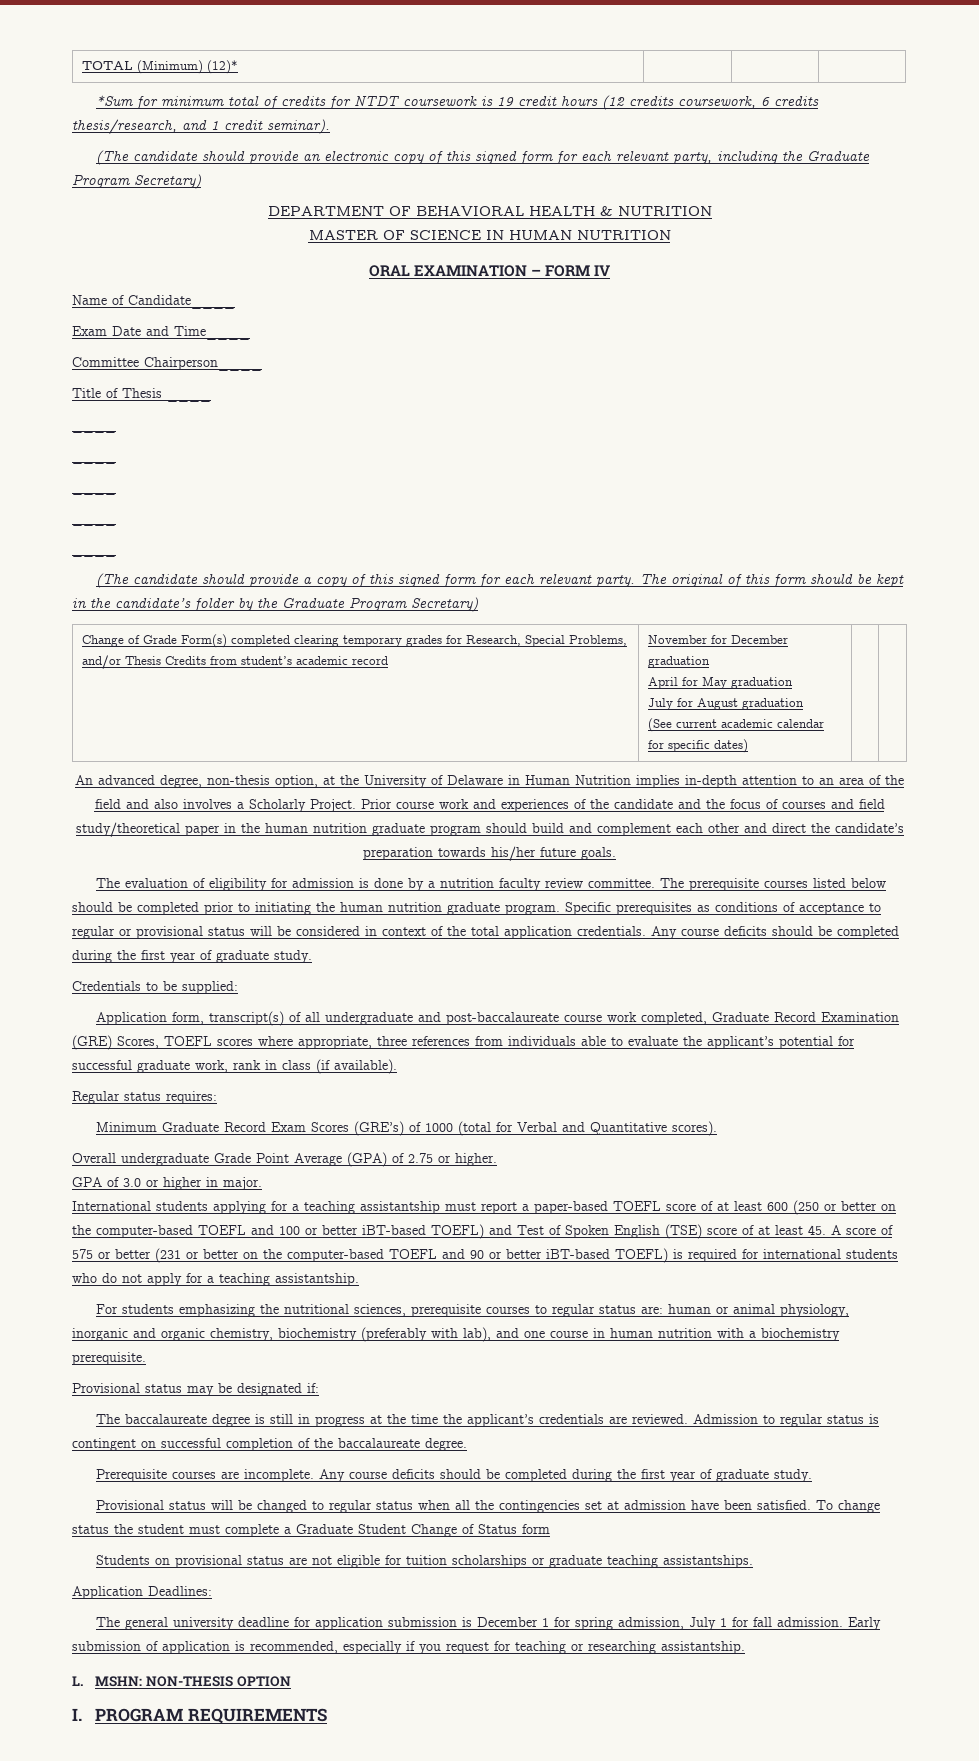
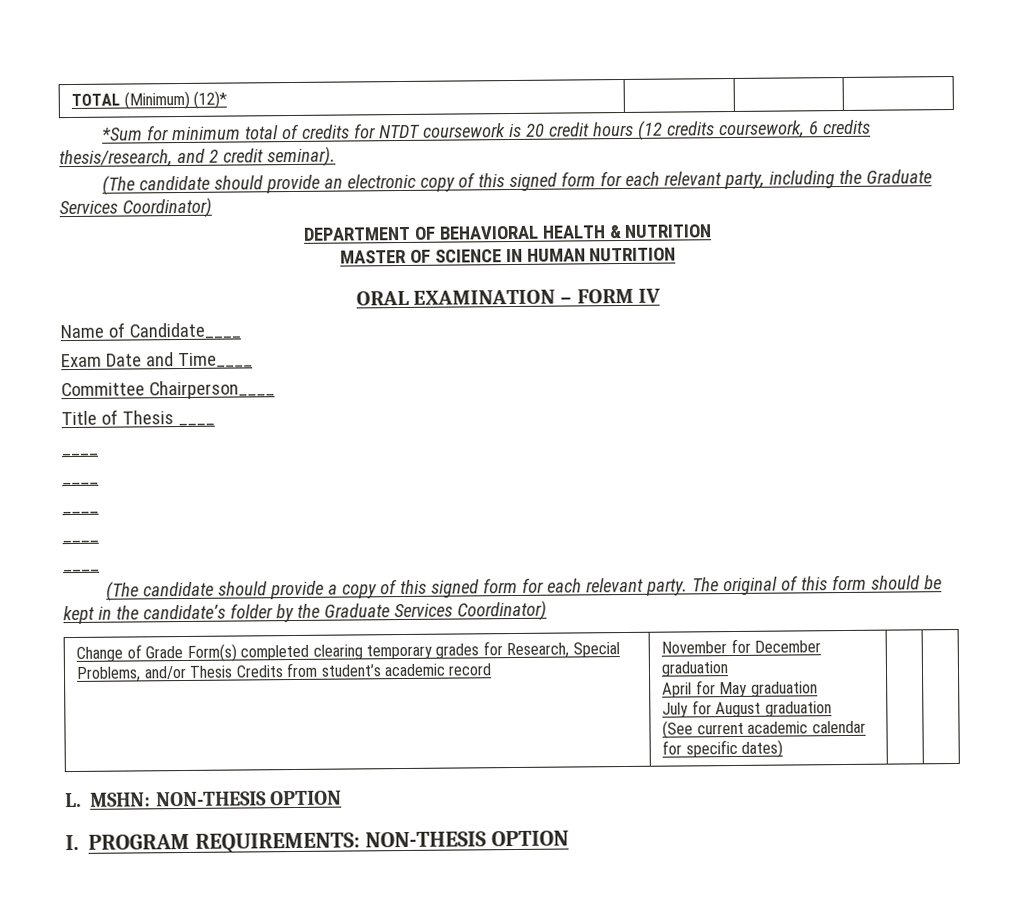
- *Sum for minimum total of credits for NTDT coursework is 19 credit hours (12 credits coursework, 6 credits thesis/research, and 1 credit seminar).
+ *Sum for minimum total of credits for NTDT coursework is 20 credit hours (12 credits coursework, 6 credits thesis/research, and 2 credit seminar).
- (The candidate should provide an electronic copy of this signed form for each relevant party, including the Graduate Program Secretary)
+ (The candidate should provide an electronic copy of this signed form for each relevant party, including the Graduate Services Coordinator)
- The original of this form should be kept in the candidate’s folder by the Graduate Program Secretary)
+ The original of this form should be kept in the candidate’s folder by the Graduate Services Coordinator)
- An advanced degree, non-thesis option, at the University of Delaware in Human Nutrition implies in-depth attention to an area of the field and also involves a Scholarly Project. Prior course work and experiences of the candidate and the focus of courses and field study/theoretical paper in the human nutrition graduate program should build and complement each other and direct the candidate’s preparation towards his/her future goals.
- The evaluation of eligibility for admission is done by a nutrition faculty review committee. The prerequisite courses listed below should be completed prior to initiating the human nutrition graduate program. Specific prerequisites as conditions of acceptance to regular or provisional status will be considered in context of the total application credentials. Any course deficits should be completed during the first year of graduate study.
- Credentials to be supplied:
- Application form, transcript(s) of all undergraduate and post-baccalaureate course work completed, Graduate Record Examination (GRE) Scores, TOEFL scores where appropriate, three references from individuals able to evaluate the applicant’s potential for successful graduate work, rank in class (if available).
- Regular status requires:
- Minimum Graduate Record Exam Scores (GRE’s) of 1000 (total for Verbal and Quantitative scores).
- Overall undergraduate Grade Point Average (GPA) of 2.75 or higher.
- GPA of 3.0 or higher in major.
- International students applying for a teaching assistantship must report a paper-based TOEFL score of at least 600 (250 or better on the computer-based TOEFL and 100 or better iBT-based TOEFL) and Test of Spoken English (TSE) score of at least 45. A score of 575 or better (231 or better on the computer-based TOEFL and 90 or better iBT-based TOEFL) is required for international students who do not apply for a teaching assistantship.
- For students emphasizing the nutritional sciences, prerequisite courses to regular status are: human or animal physiology, inorganic and organic chemistry, biochemistry (preferably with lab), and one course in human nutrition with a biochemistry prerequisite.
- Provisional status may be designated if:
- The baccalaureate degree is still in progress at the time the applicant’s credentials are reviewed. Admission to regular status is contingent on successful completion of the baccalaureate degree.
- Prerequisite courses are incomplete. Any course deficits should be completed during the first year of graduate study.
- Provisional status will be changed to regular status when all the contingencies set at admission have been satisfied. To change status the student must complete a Graduate Student Change of Status form
- Students on provisional status are not eligible for tuition scholarships or graduate teaching assistantships.
- Application Deadlines:
- The general university deadline for application submission is December 1 for spring admission, July 1 for fall admission. Early submission of application is recommended, especially if you request for teaching or researching assistantship.
- I. PROGRAM REQUIREMENTS
+ I. PROGRAM REQUIREMENTS: NON-THESIS OPTION

